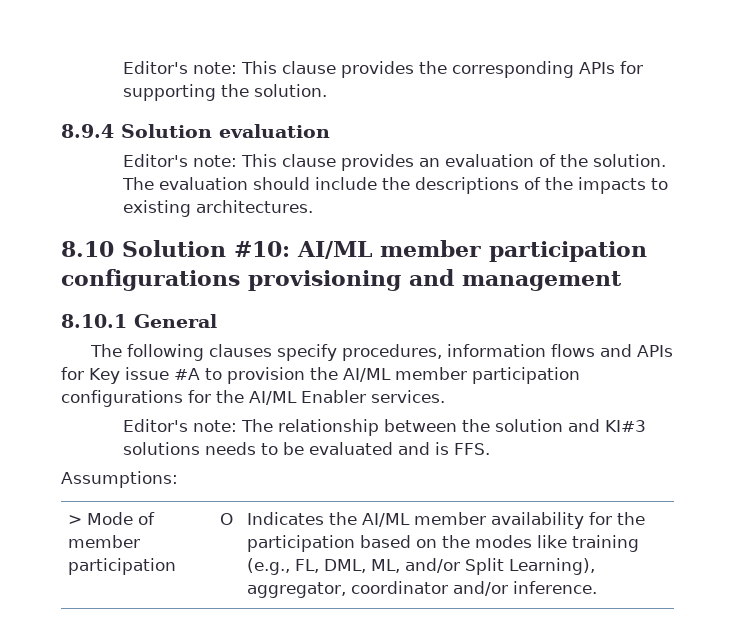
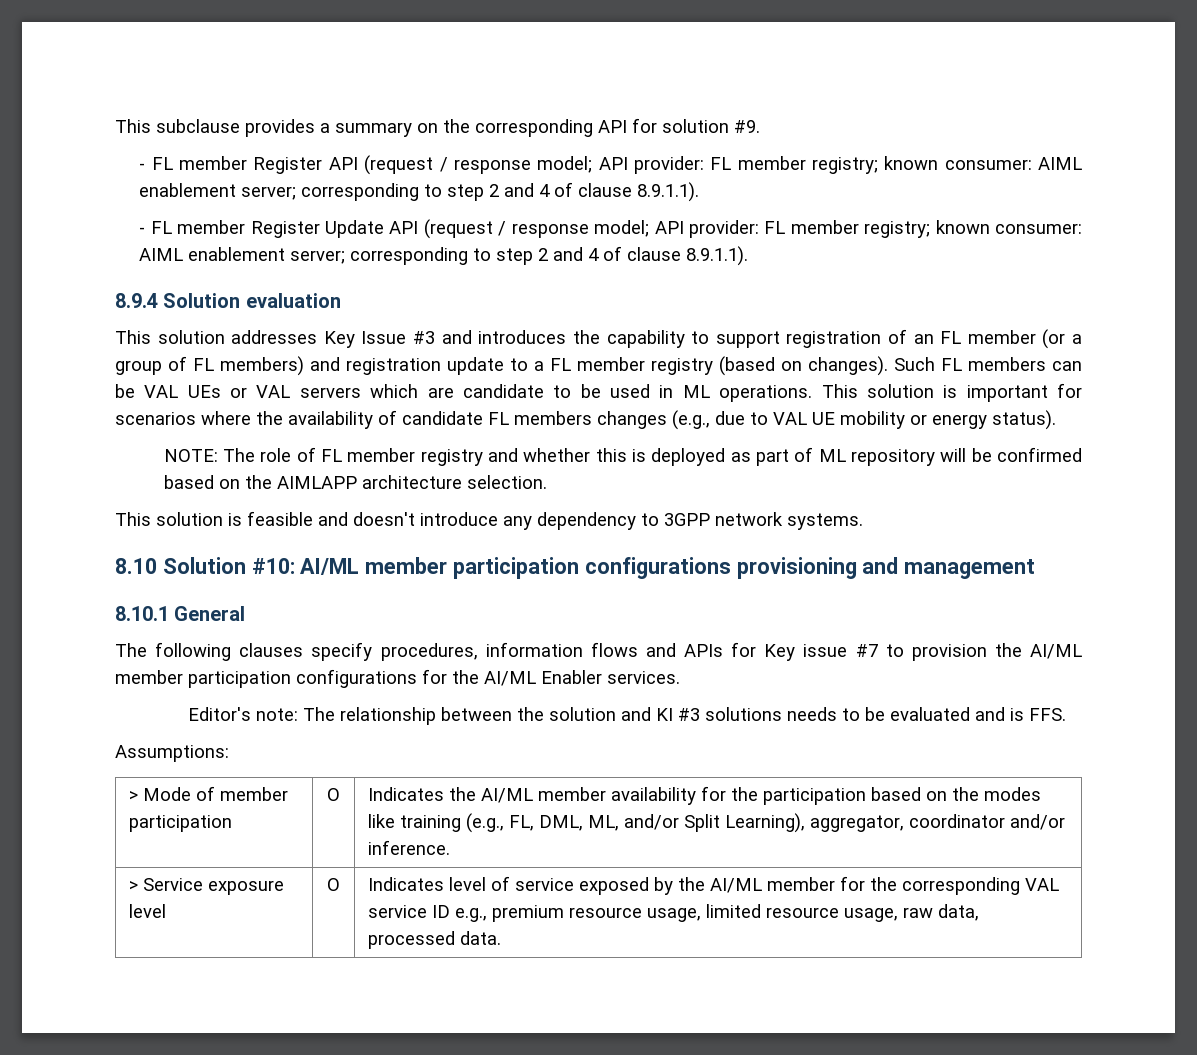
- Editor's note: This clause provides the corresponding APIs for supporting the solution.
+ This subclause provides a summary on the corresponding API for solution #9.
+ - FL member Register API (request / response model; API provider: FL member registry; known consumer: AIML enablement server; corresponding to step 2 and 4 of clause 8.9.1.1).
+ - FL member Register Update API (request / response model; API provider: FL member registry; known consumer: AIML enablement server; corresponding to step 2 and 4 of clause 8.9.1.1).
  8.9.4 Solution evaluation
- Editor's note: This clause provides an evaluation of the solution. The evaluation should include the descriptions of the impacts to existing architectures.
+ This solution addresses Key Issue #3 and introduces the capability to support registration of an FL member (or a group of FL members) and registration update to a FL member registry (based on changes). Such FL members can be VAL UEs or VAL servers which are candidate to be used in ML operations. This solution is important for scenarios where the availability of candidate FL members changes (e.g., due to VAL UE mobility or energy status).
+ NOTE: The role of FL member registry and whether this is deployed as part of ML repository will be confirmed based on the AIMLAPP architecture selection.
+ This solution is feasible and doesn't introduce any dependency to 3GPP network systems.
- The following clauses specify procedures, information flows and APIs for Key issue #A to provision the AI/ML member participation configurations for the AI/ML Enabler services.
+ The following clauses specify procedures, information flows and APIs for Key issue #7 to provision the AI/ML member participation configurations for the AI/ML Enabler services.
- Editor's note: The relationship between the solution and KI#3 solutions needs to be evaluated and is FFS.
+ Editor's note: The relationship between the solution and KI #3 solutions needs to be evaluated and is FFS.
+ > Service exposure level | O | Indicates level of service exposed by the AI/ML member for the corresponding VAL service ID e.g., premium resource usage, limited resource usage, raw data, processed data.

